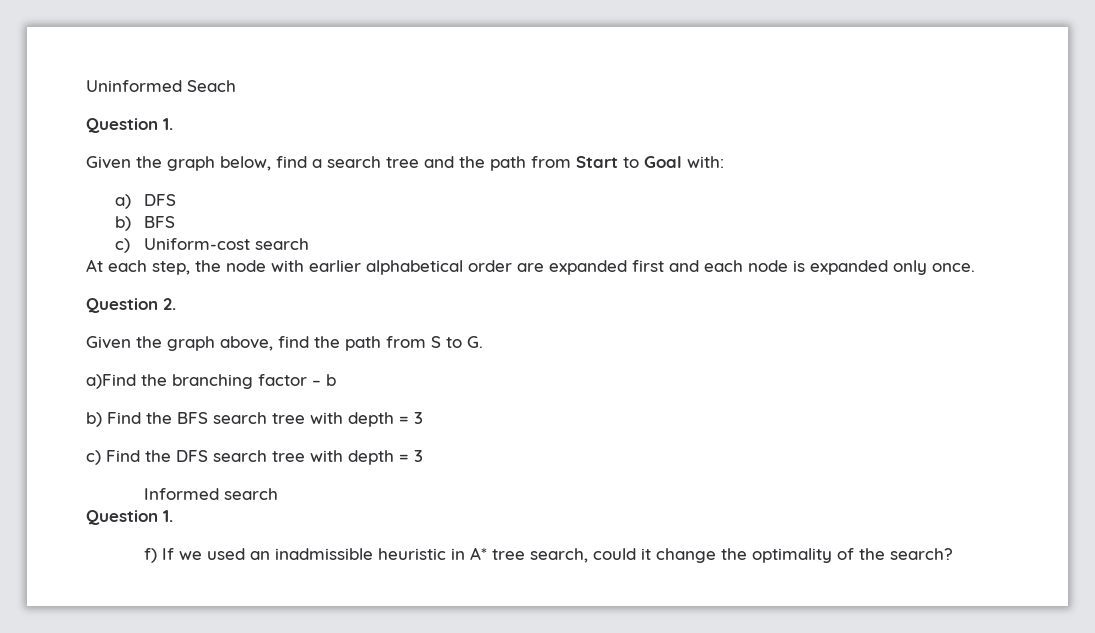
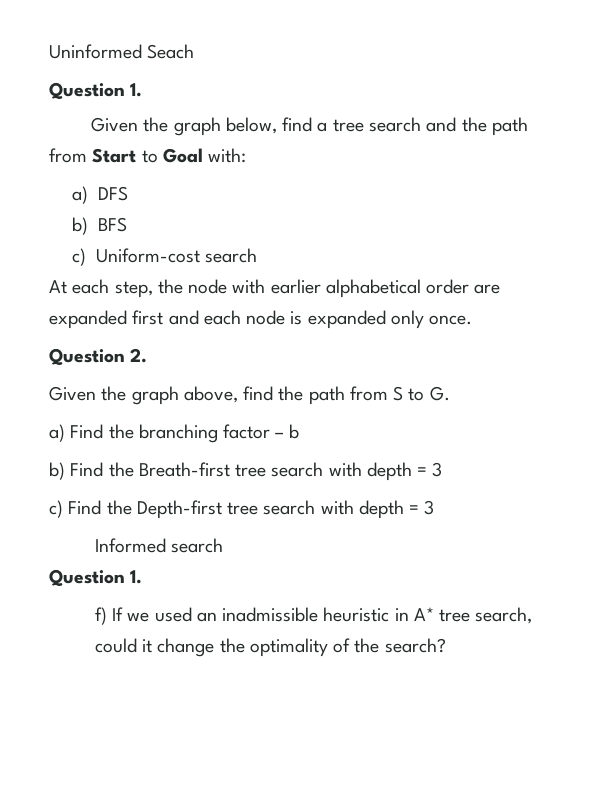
- Given the graph below, find a search tree and the path from Start to Goal with:
+ Given the graph below, find a tree search and the path from Start to Goal with:
- a)Find the branching factor – b
+ a) Find the branching factor – b
- b) Find the BFS search tree with depth = 3
+ b) Find the Breath-first tree search with depth = 3
- c) Find the DFS search tree with depth = 3
+ c) Find the Depth-first tree search with depth = 3

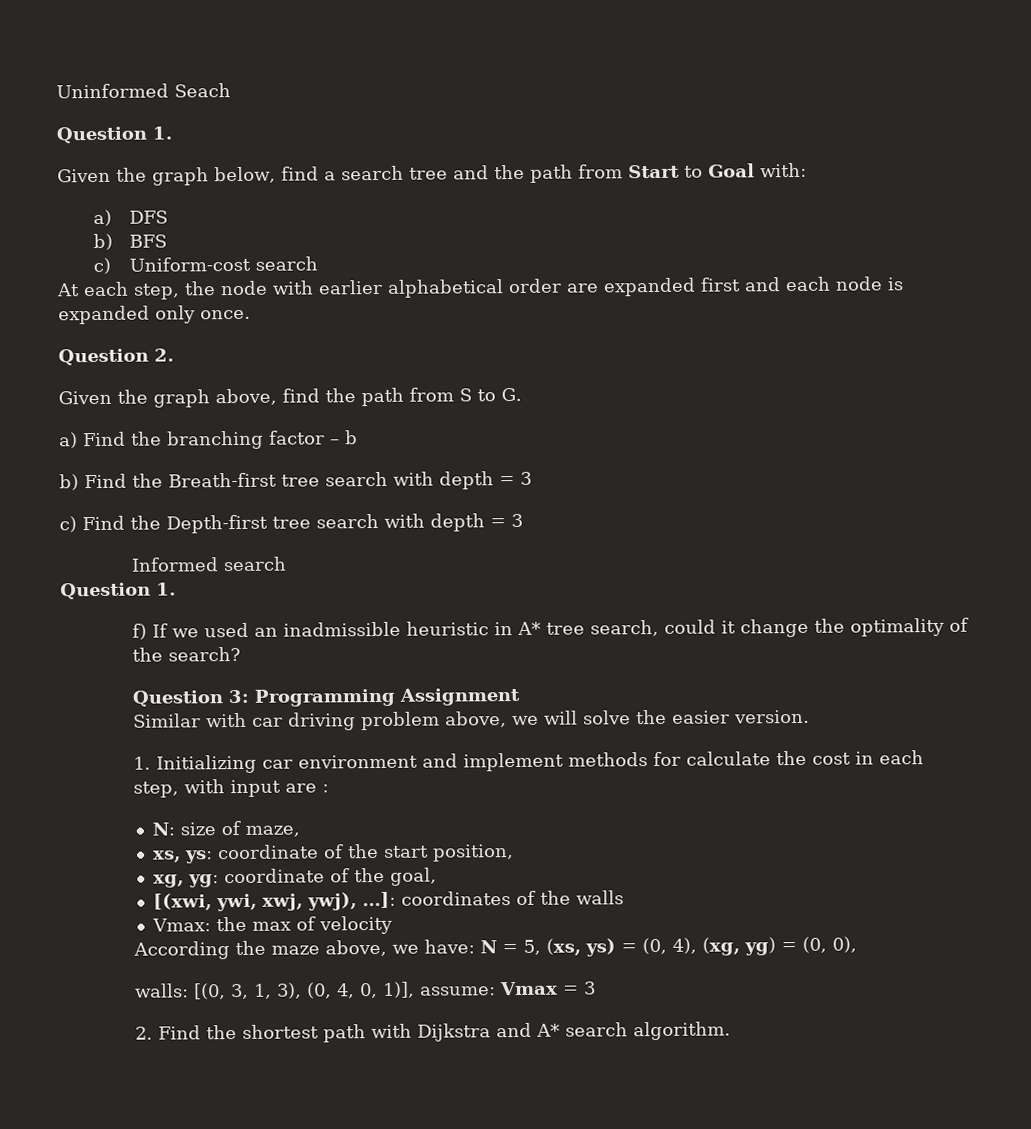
- Given the graph below, find a tree search and the path from Start to Goal with:
+ Given the graph below, find a search tree and the path from Start to Goal with:
+ Question 3: Programming Assignment
+ Similar with car driving problem above, we will solve the easier version.
+ 1. Initializing car environment and implement methods for calculate the cost in each step, with input are :
+ N: size of maze,
+ xs, ys: coordinate of the start position,
+ xg, yg: coordinate of the goal,
+ [(xwi, ywi, xwj, ywj), ...]: coordinates of the walls
+ Vmax: the max of velocity
+ According the maze above, we have: N = 5, (xs, ys) = (0, 4), (xg, yg) = (0, 0),
+ walls: [(0, 3, 1, 3), (0, 4, 0, 1)], assume: Vmax = 3
+ 2. Find the shortest path with Dijkstra and A* search algorithm.

